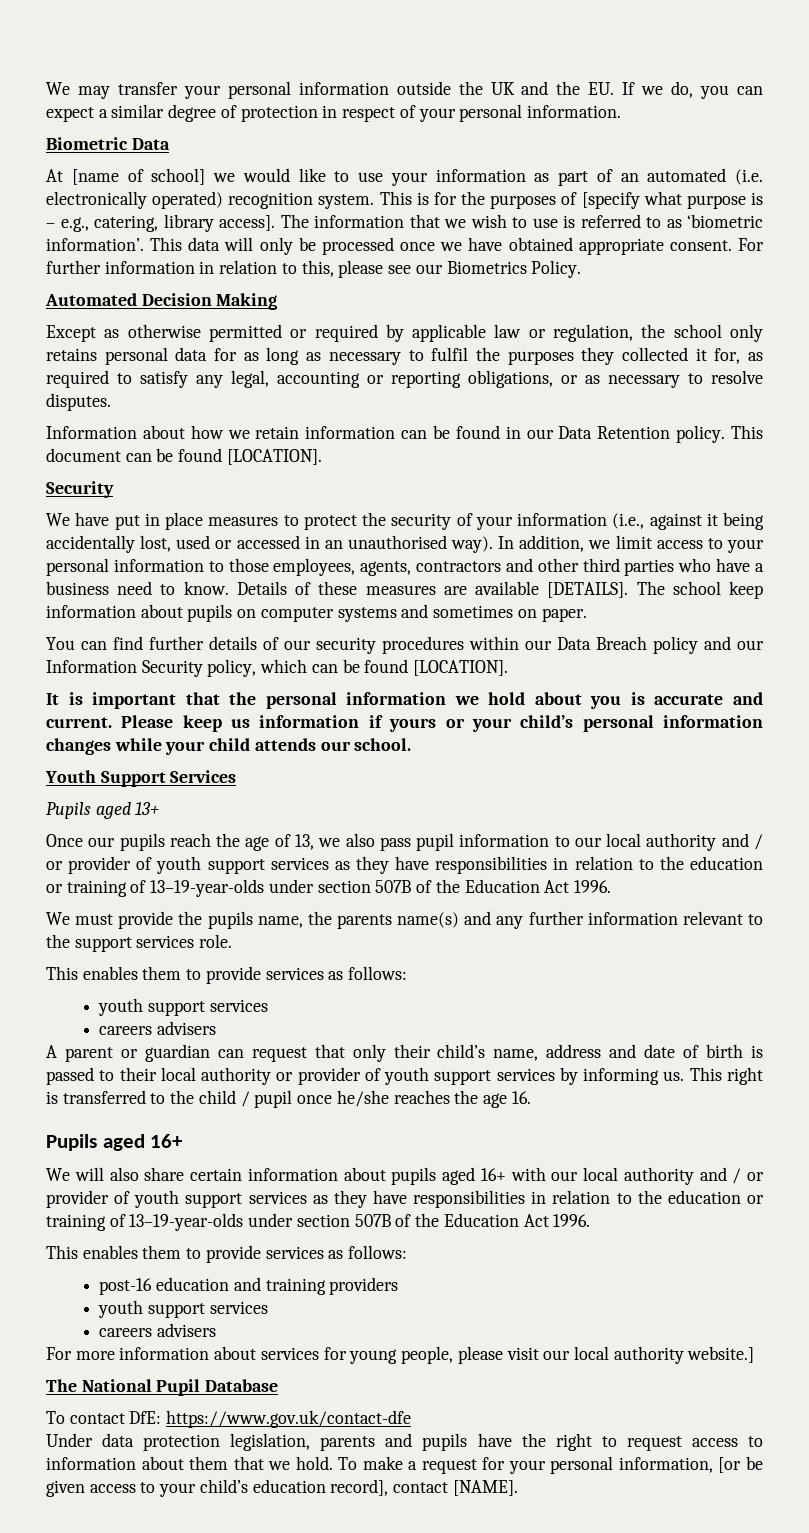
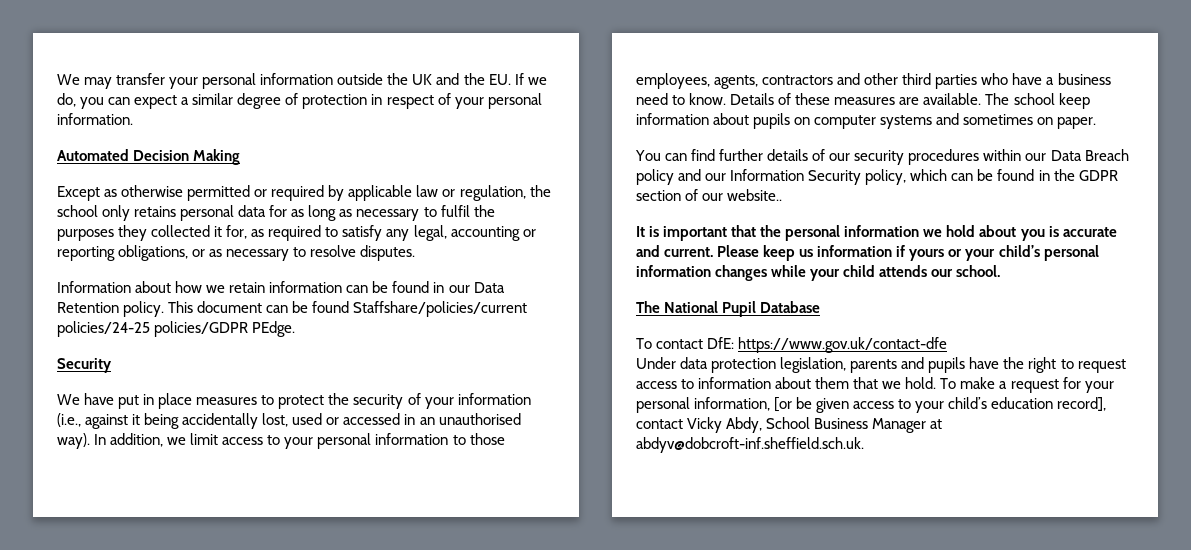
- Biometric Data
- At [name of school] we would like to use your information as part of an automated (i.e. electronically operated) recognition system. This is for the purposes of [specify what purpose is – e.g., catering, library access]. The information that we wish to use is referred to as ‘biometric information’. This data will only be processed once we have obtained appropriate consent. For further information in relation to this, please see our Biometrics Policy.
- This document can be found [LOCATION].
+ This document can be found Staffshare/policies/current policies/24-25 policies/GDPR PEdge.
- Details of these measures are available [DETAILS].
+ Details of these measures are available.
- You can find further details of our security procedures within our Data Breach policy and our Information Security policy, which can be found [LOCATION].
+ You can find further details of our security procedures within our Data Breach policy and our Information Security policy, which can be found in the GDPR section of our website..
- Youth Support Services
- Pupils aged 13+
- Once our pupils reach the age of 13, we also pass pupil information to our local authority and / or provider of youth support services as they have responsibilities in relation to the education or training of 13–19-year-olds under section 507B of the Education Act 1996.
- We must provide the pupils name, the parents name(s) and any further information relevant to the support services role.
- This enables them to provide services as follows:
- youth support services
- careers advisers
- A parent or guardian can request that only their child’s name, address and date of birth is passed to their local authority or provider of youth support services by informing us. This right is transferred to the child / pupil once he/she reaches the age 16.
- Pupils aged 16+
- We will also share certain information about pupils aged 16+ with our local authority and / or provider of youth support services as they have responsibilities in relation to the education or training of 13–19-year-olds under section 507B of the Education Act 1996.
- This enables them to provide services as follows:
- post-16 education and training providers
- youth support services
- careers advisers
- For more information about services for young people, please visit our local authority website.]
- To make a request for your personal information, [or be given access to your child’s education record], contact [NAME].
+ To make a request for your personal information, [or be given access to your child’s education record], contact Vicky Abdy, School Business Manager at abdyv@dobcroft-inf.sheffield.sch.uk.

